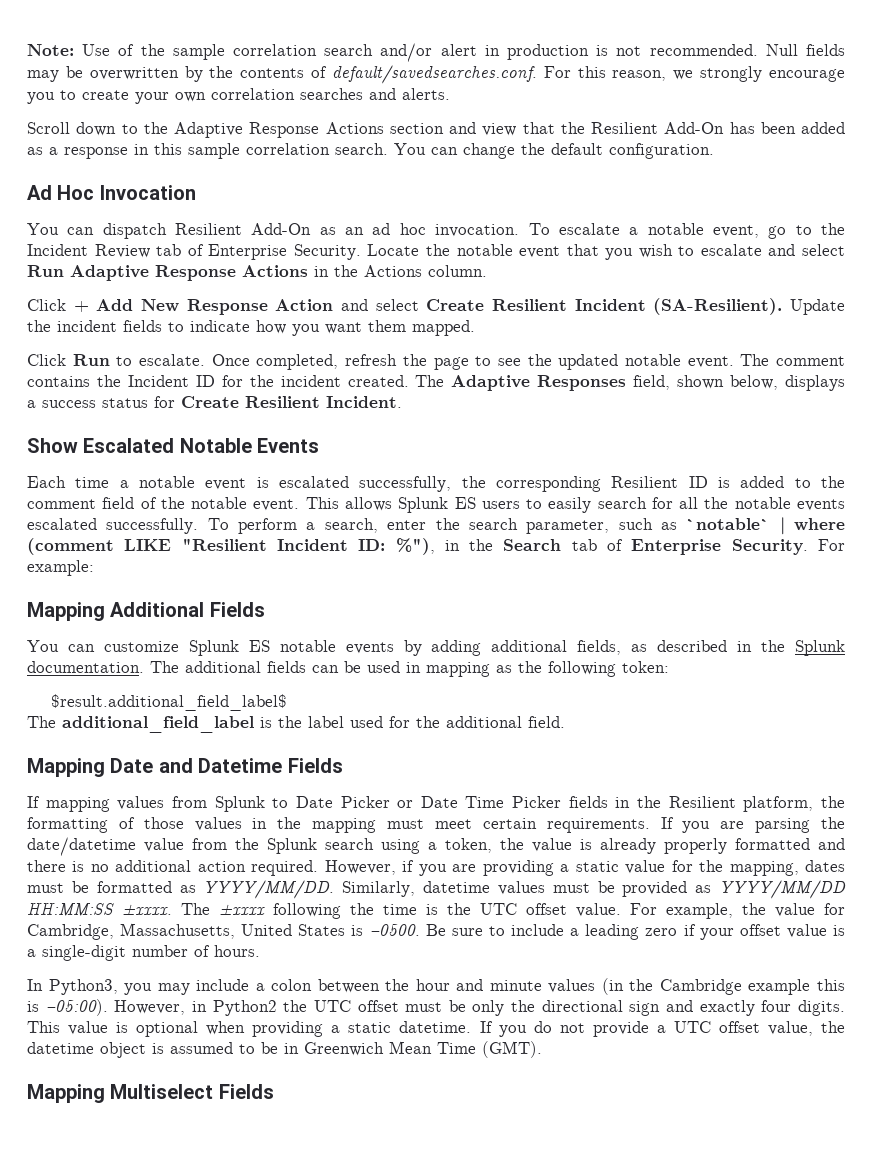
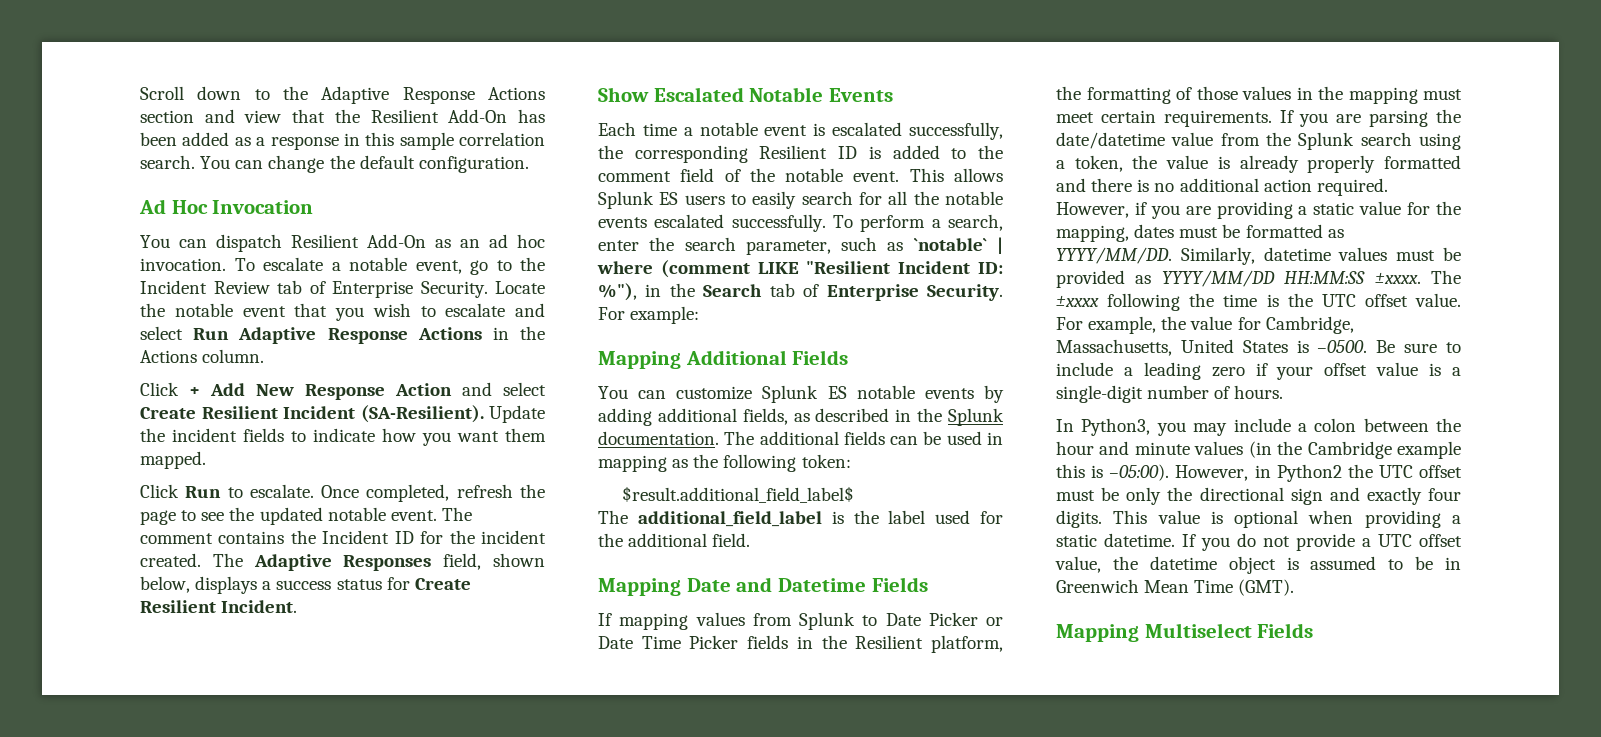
- Note: Use of the sample correlation search and/or alert in production is not recommended. Null fields may be overwritten by the contents of default/savedsearches.conf. For this reason, we strongly encourage you to create your own correlation searches and alerts.

